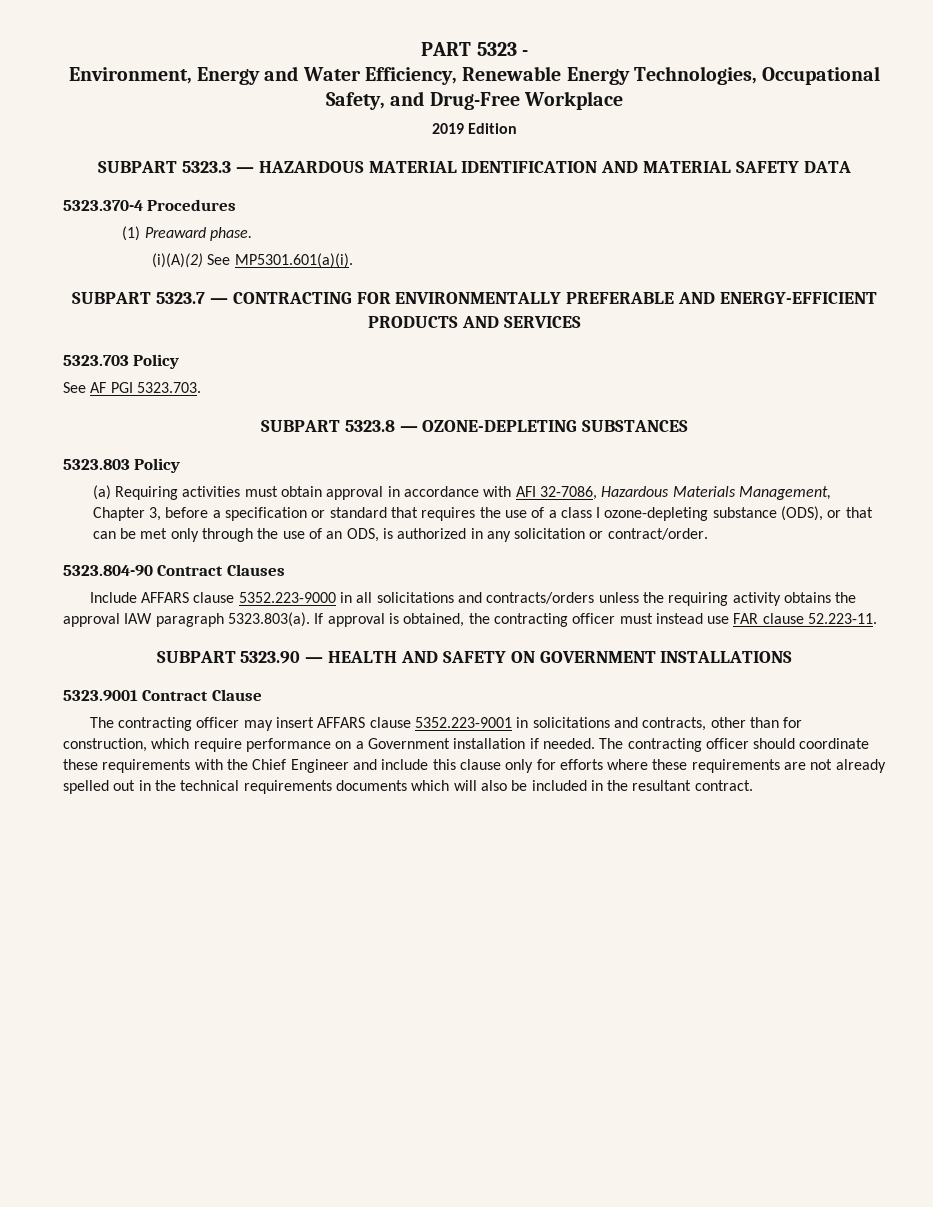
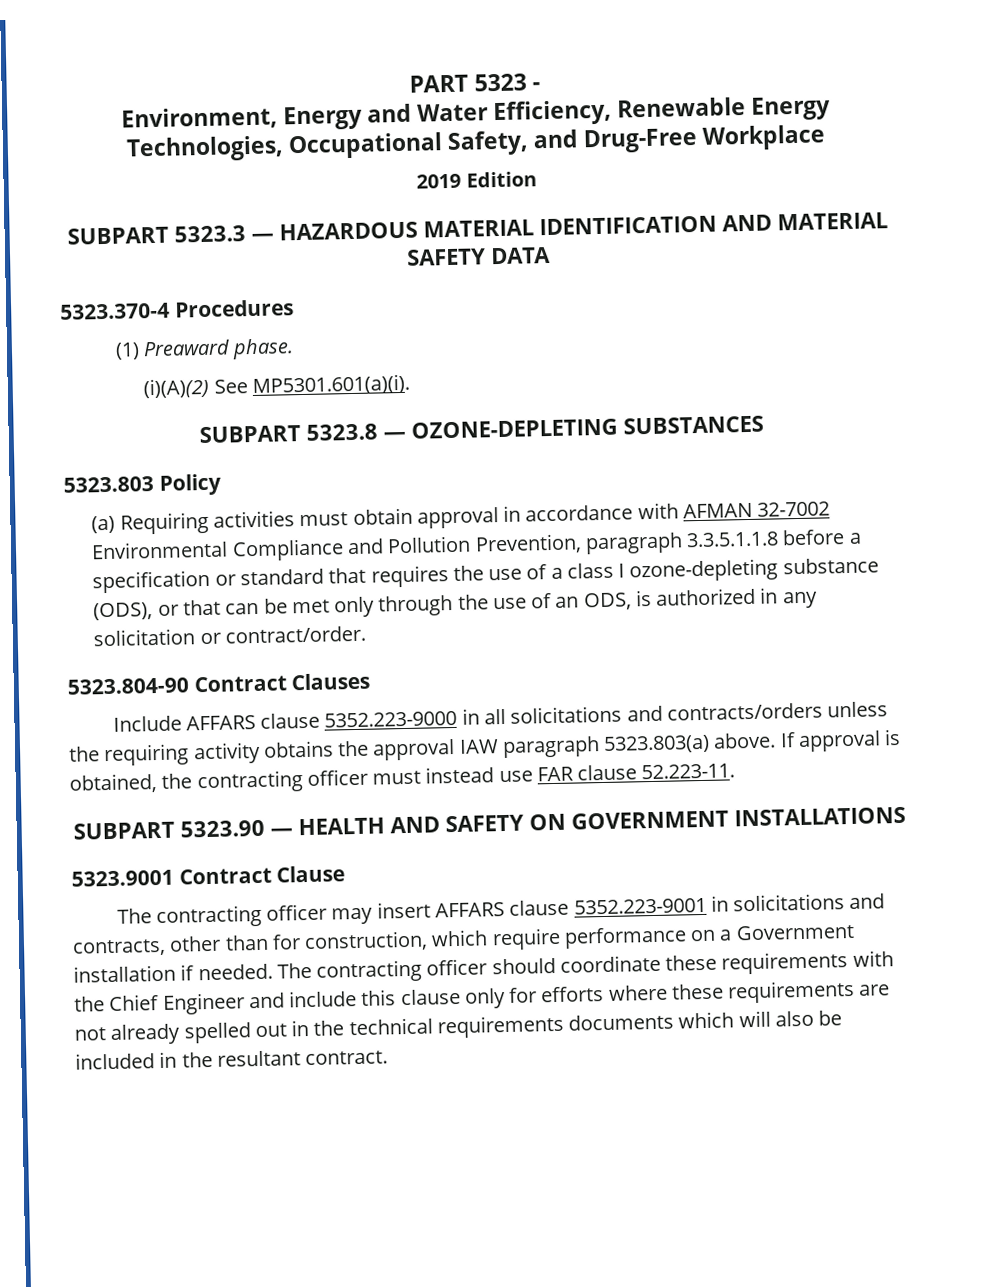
- SUBPART 5323.7 — CONTRACTING FOR ENVIRONMENTALLY PREFERABLE AND ENERGY-EFFICIENT PRODUCTS AND SERVICES
- 5323.703 Policy
- See AF PGI 5323.703.
- (a) Requiring activities must obtain approval in accordance with AFI 32-7086, Hazardous Materials Management, Chapter 3, before a specification or standard that requires the use of a class I ozone-depleting substance (ODS), or that can be met only through the use of an ODS, is authorized in any solicitation or contract/order.
+ (a) Requiring activities must obtain approval in accordance with AFMAN 32-7002 Environmental Compliance and Pollution Prevention, paragraph 3.3.5.1.1.8 before a specification or standard that requires the use of a class I ozone-depleting substance (ODS), or that can be met only through the use of an ODS, is authorized in any solicitation or contract/order.
- Include AFFARS clause 5352.223-9000 in all solicitations and contracts/orders unless the requiring activity obtains the approval IAW paragraph 5323.803(a). If approval is obtained, the contracting officer must instead use FAR clause 52.223-11.
+ Include AFFARS clause 5352.223-9000 in all solicitations and contracts/orders unless the requiring activity obtains the approval IAW paragraph 5323.803(a) above. If approval is obtained, the contracting officer must instead use FAR clause 52.223-11.

